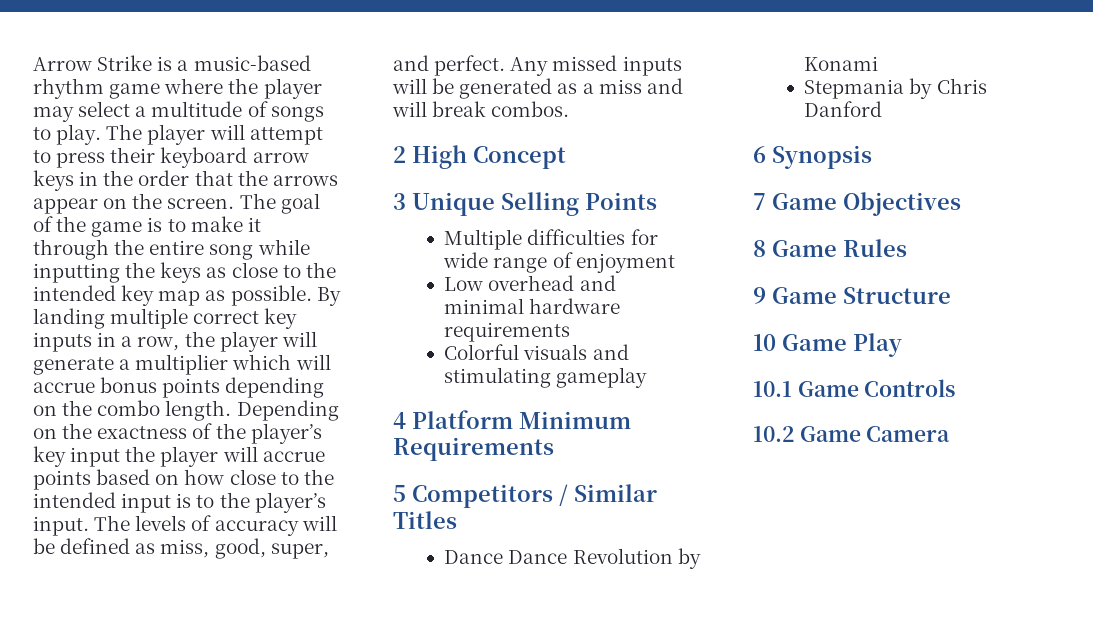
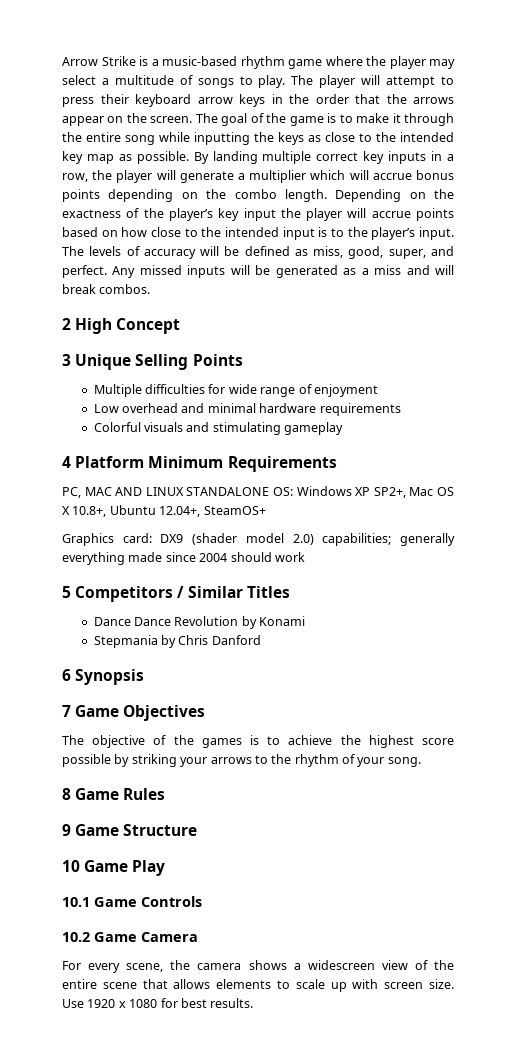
+ PC, MAC AND LINUX STANDALONE OS: Windows XP SP2+, Mac OS X 10.8+, Ubuntu 12.04+, SteamOS+
+ Graphics card: DX9 (shader model 2.0) capabilities; generally everything made since 2004 should work
+ The objective of the games is to achieve the highest score possible by striking your arrows to the rhythm of your song.
+ For every scene, the camera shows a widescreen view of the entire scene that allows elements to scale up with screen size. Use 1920 x 1080 for best results.

